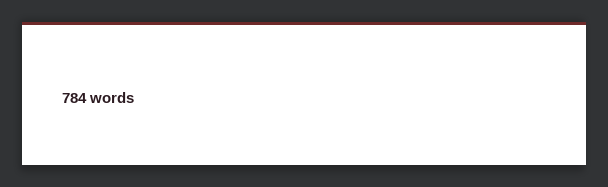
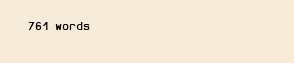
- 784 words
+ 761 words

